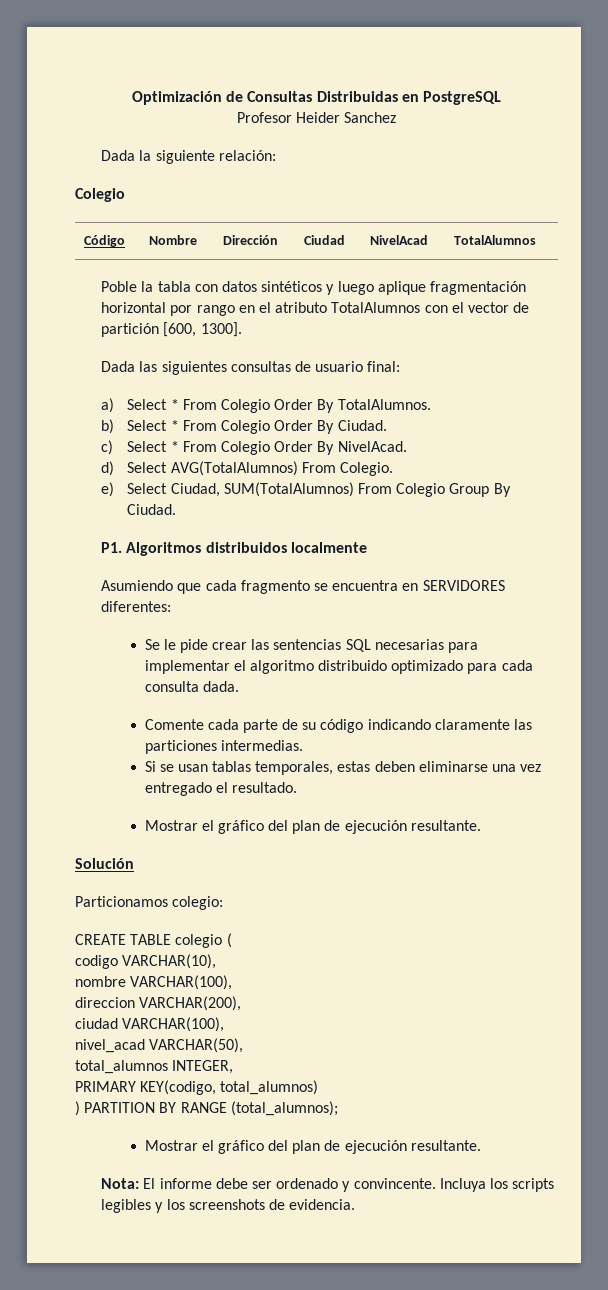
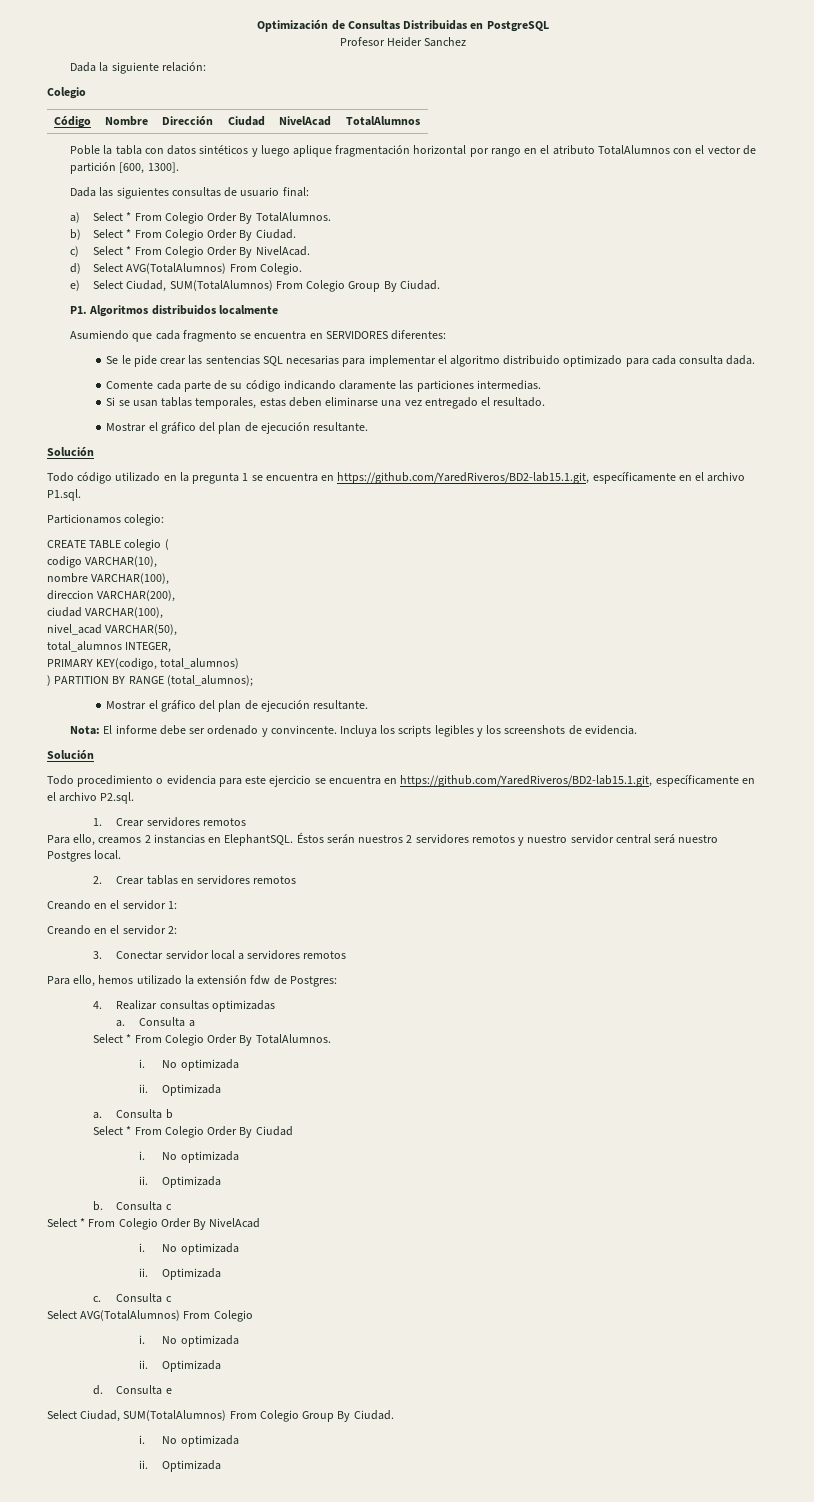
+ Todo código utilizado en la pregunta 1 se encuentra en https://github.com/YaredRiveros/BD2-lab15.1.git, específicamente en el archivo P1.sql.
  Incluya los scripts legibles y los screenshots de evidencia.
+ Solución
+ Todo procedimiento o evidencia para este ejercicio se encuentra en https://github.com/YaredRiveros/BD2-lab15.1.git, específicamente en el archivo P2.sql.
+ 1. Crear servidores remotos
+ Para ello, creamos 2 instancias en ElephantSQL. Éstos serán nuestros 2 servidores remotos y nuestro servidor central será nuestro Postgres local.
+ 2. Crear tablas en servidores remotos
+ Creando en el servidor 1:
+ Creando en el servidor 2:
+ 3. Conectar servidor local a servidores remotos
+ Para ello, hemos utilizado la extensión fdw de Postgres:
+ 4. Realizar consultas optimizadas
+ a. Consulta a
+ Select * From Colegio Order By TotalAlumnos.
+ i. No optimizada
+ ii. Optimizada
+ a. Consulta b
+ Select * From Colegio Order By Ciudad
+ i. No optimizada
+ ii. Optimizada
+ b. Consulta c
+ Select * From Colegio Order By NivelAcad
+ i. No optimizada
+ ii. Optimizada
+ c. Consulta c
+ Select AVG(TotalAlumnos) From Colegio
+ i. No optimizada
+ ii. Optimizada
+ d. Consulta e
+ Select Ciudad, SUM(TotalAlumnos) From Colegio Group By Ciudad.
+ i. No optimizada
+ ii. Optimizada

